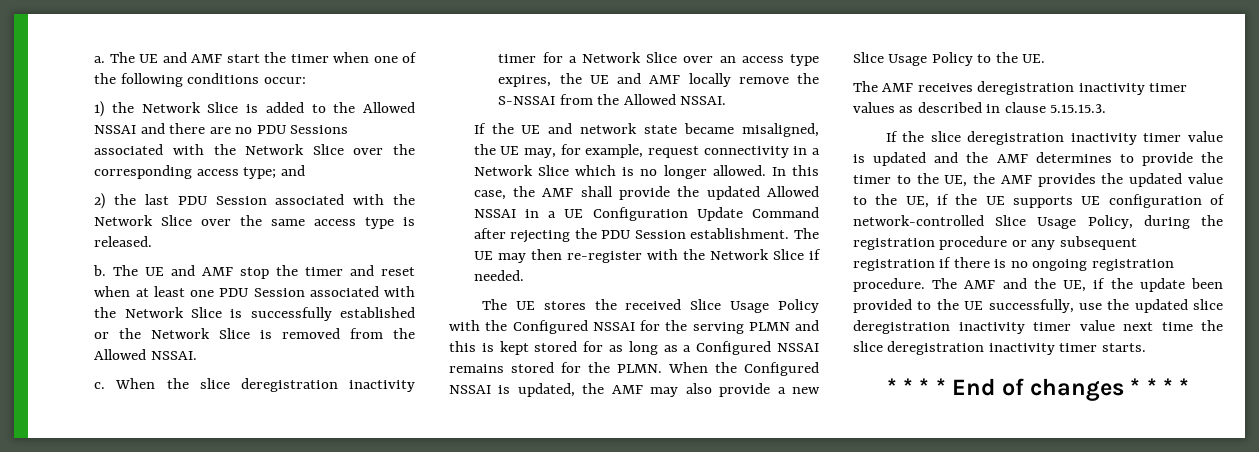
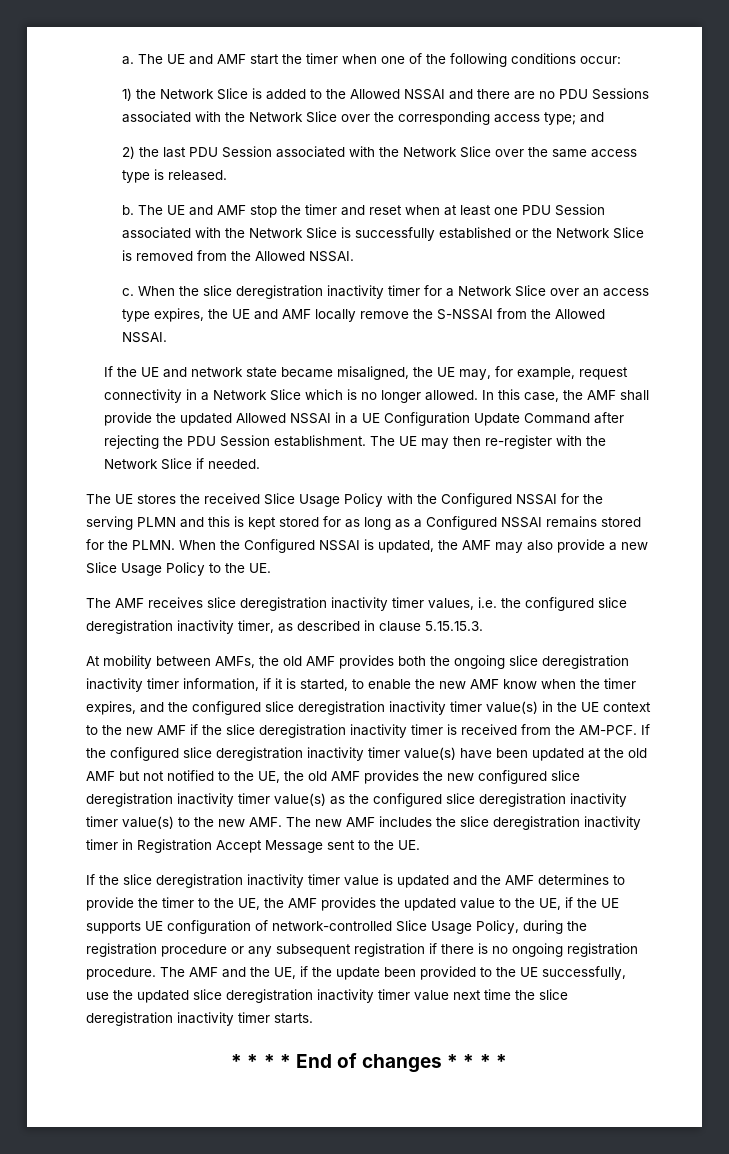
- The AMF receives deregistration inactivity timer values as described in clause 5.15.15.3.
+ The AMF receives slice deregistration inactivity timer values, i.e. the configured slice deregistration inactivity timer, as described in clause 5.15.15.3.
+ At mobility between AMFs, the old AMF provides both the ongoing slice deregistration inactivity timer information, if it is started, to enable the new AMF know when the timer expires, and the configured slice deregistration inactivity timer value(s) in the UE context to the new AMF if the slice deregistration inactivity timer is received from the AM-PCF. If the configured slice deregistration inactivity timer value(s) have been updated at the old AMF but not notified to the UE, the old AMF provides the new configured slice deregistration inactivity timer value(s) as the configured slice deregistration inactivity timer value(s) to the new AMF. The new AMF includes the slice deregistration inactivity timer in Registration Accept Message sent to the UE.

